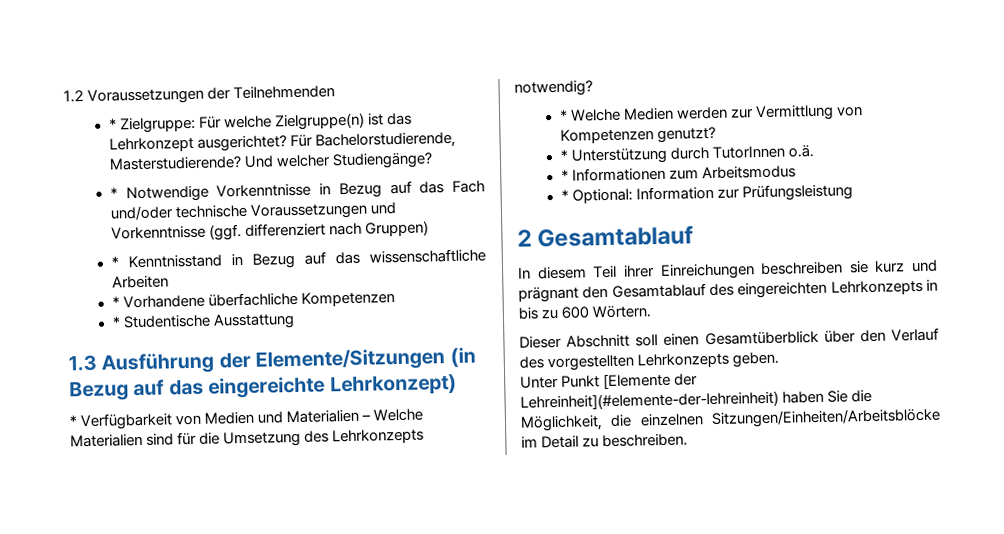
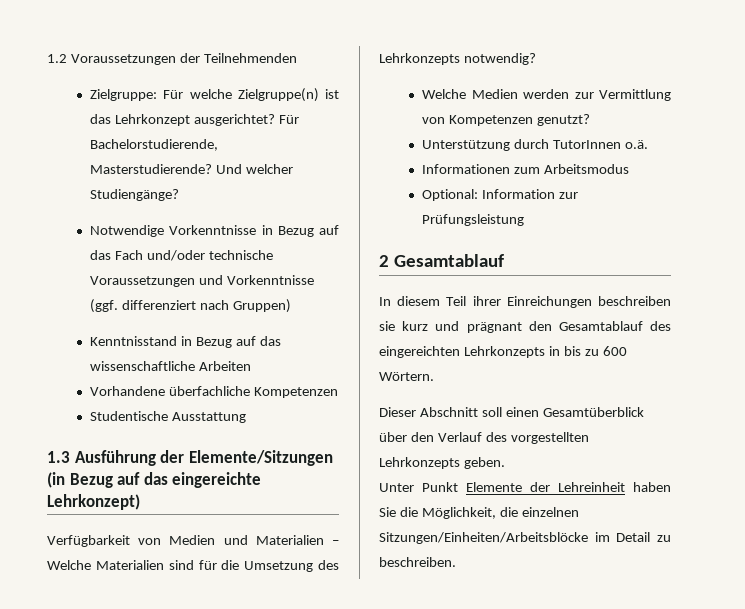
- * Zielgruppe: Für welche Zielgruppe(n) ist das Lehrkonzept ausgerichtet?
+ Zielgruppe: Für welche Zielgruppe(n) ist das Lehrkonzept ausgerichtet?
- * Notwendige Vorkenntnisse in Bezug auf das Fach und/oder technische Voraussetzungen und Vorkenntnisse (ggf. differenziert nach Gruppen)
+ Notwendige Vorkenntnisse in Bezug auf das Fach und/oder technische Voraussetzungen und Vorkenntnisse (ggf. differenziert nach Gruppen)
- * Kenntnisstand in Bezug auf das wissenschaftliche Arbeiten
+ Kenntnisstand in Bezug auf das wissenschaftliche Arbeiten
- * Vorhandene überfachliche Kompetenzen
+ Vorhandene überfachliche Kompetenzen
- * Studentische Ausstattung
+ Studentische Ausstattung
- * Verfügbarkeit von Medien und Materialien – Welche Materialien sind für die Umsetzung des Lehrkonzepts notwendig?
+ Verfügbarkeit von Medien und Materialien – Welche Materialien sind für die Umsetzung des Lehrkonzepts notwendig?
- * Welche Medien werden zur Vermittlung von Kompetenzen genutzt?
+ Welche Medien werden zur Vermittlung von Kompetenzen genutzt?
- * Unterstützung durch TutorInnen o.ä.
+ Unterstützung durch TutorInnen o.ä.
- * Informationen zum Arbeitsmodus
+ Informationen zum Arbeitsmodus
- * Optional: Information zur Prüfungsleistung
+ Optional: Information zur Prüfungsleistung
- Unter Punkt [Elemente der Lehreinheit](#elemente-der-lehreinheit) haben Sie die Möglichkeit, die einzelnen Sitzungen/Einheiten/Arbeitsblöcke im Detail zu beschreiben.
+ Unter Punkt Elemente der Lehreinheit haben Sie die Möglichkeit, die einzelnen Sitzungen/Einheiten/Arbeitsblöcke im Detail zu beschreiben.

